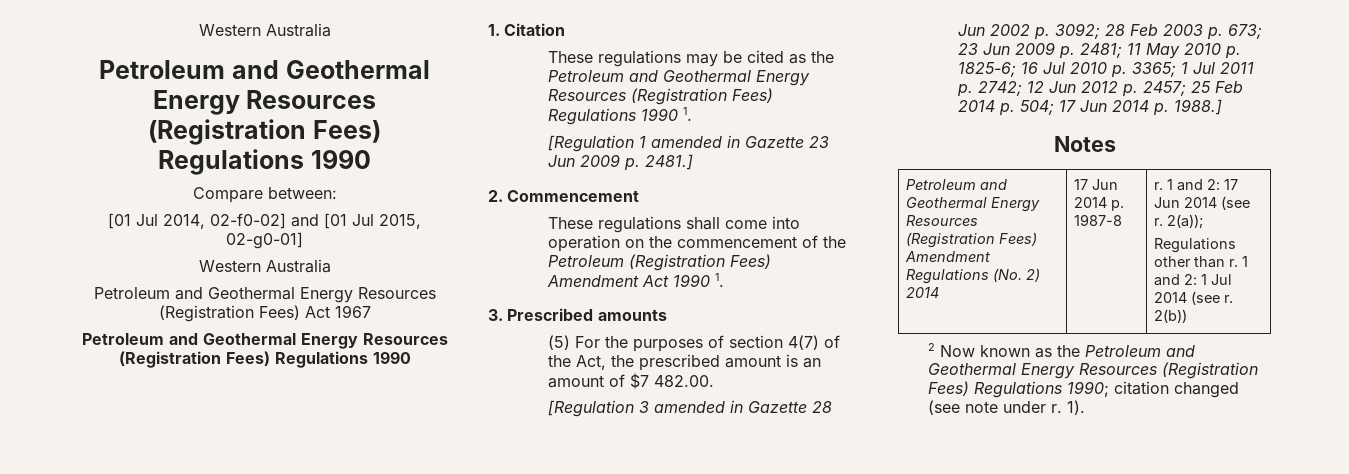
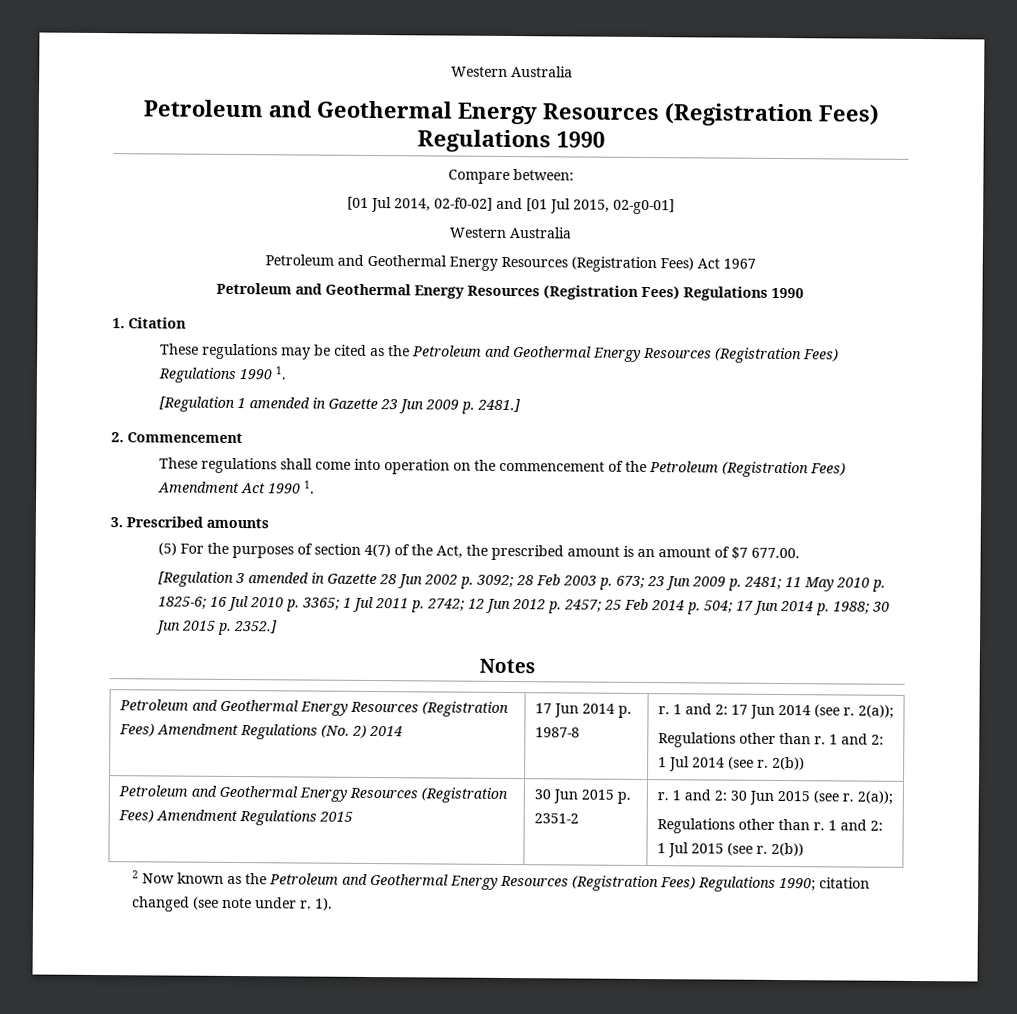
- (5) For the purposes of section 4(7) of the Act, the prescribed amount is an amount of $7 482.00.
+ (5) For the purposes of section 4(7) of the Act, the prescribed amount is an amount of $7 677.00.
- [Regulation 3 amended in Gazette 28 Jun 2002 p. 3092; 28 Feb 2003 p. 673; 23 Jun 2009 p. 2481; 11 May 2010 p. 1825-6; 16 Jul 2010 p. 3365; 1 Jul 2011 p. 2742; 12 Jun 2012 p. 2457; 25 Feb 2014 p. 504; 17 Jun 2014 p. 1988.]
+ [Regulation 3 amended in Gazette 28 Jun 2002 p. 3092; 28 Feb 2003 p. 673; 23 Jun 2009 p. 2481; 11 May 2010 p. 1825-6; 16 Jul 2010 p. 3365; 1 Jul 2011 p. 2742; 12 Jun 2012 p. 2457; 25 Feb 2014 p. 504; 17 Jun 2014 p. 1988; 30 Jun 2015 p. 2352.]
+ Petroleum and Geothermal Energy Resources (Registration Fees) Amendment Regulations 2015 | 30 Jun 2015 p. 2351-2 | r. 1 and 2: 30 Jun 2015 (see r. 2(a));
+ Regulations other than r. 1 and 2: 1 Jul 2015 (see r. 2(b))

